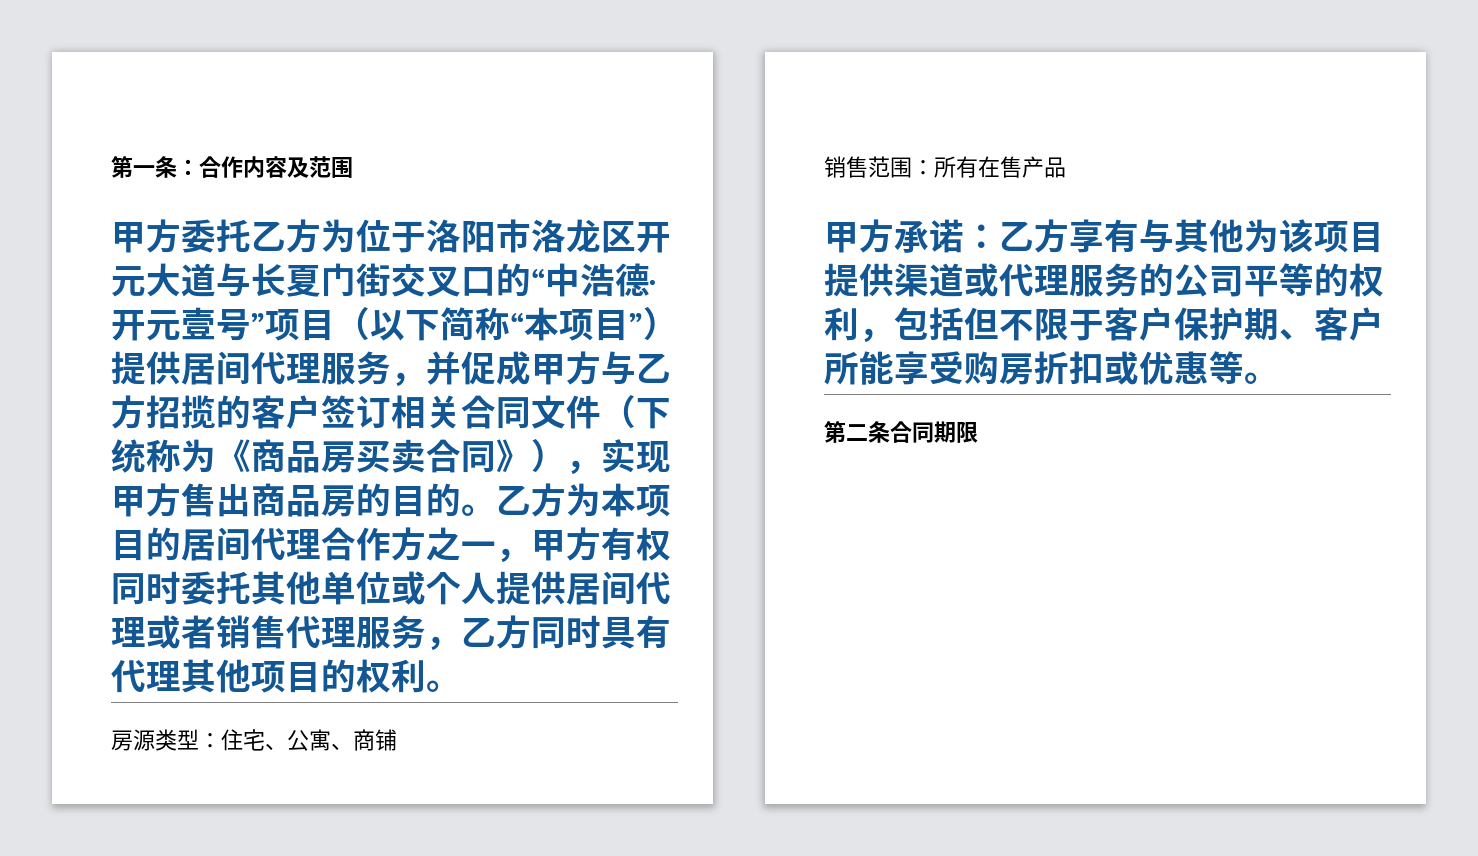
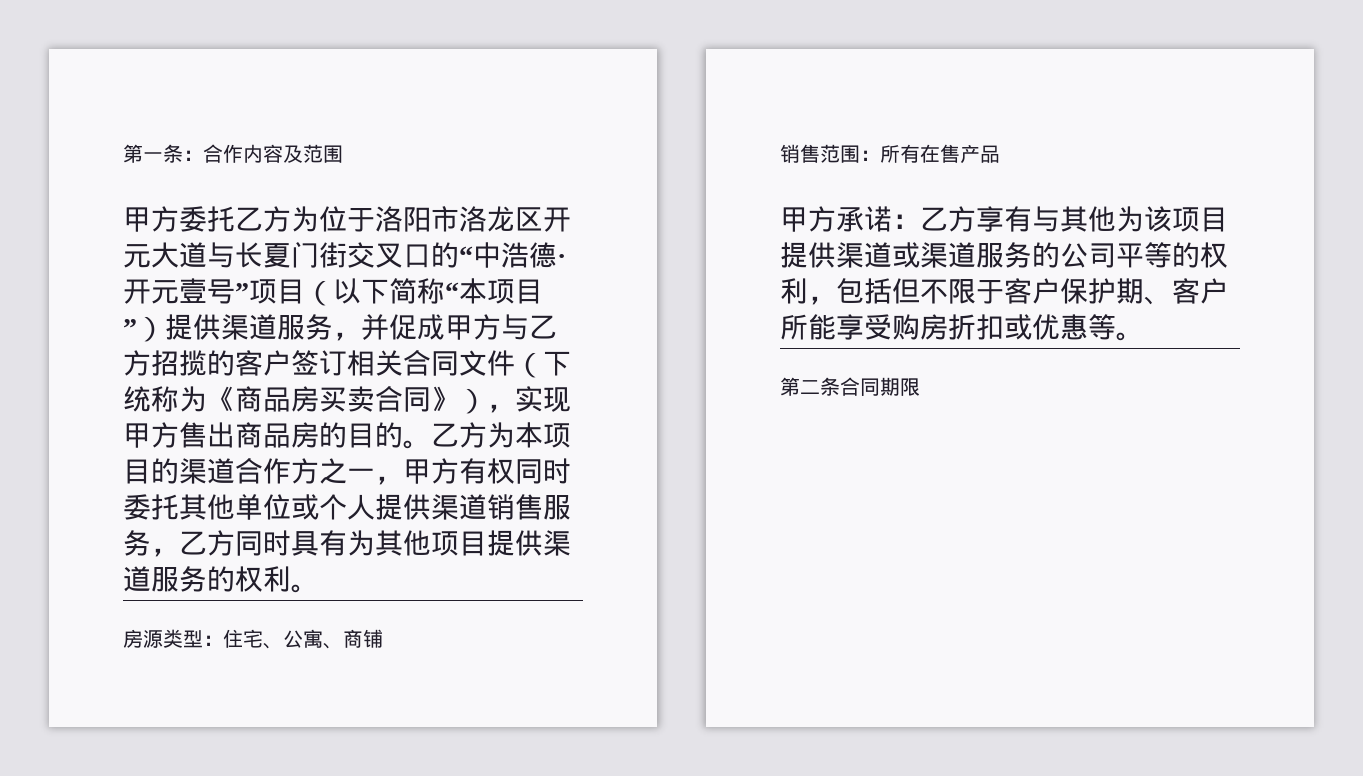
- 甲方委托乙方为位于洛阳市洛龙区开元大道与长夏门街交叉口的“中浩德·开元壹号”项目（以下简称“本项目”）提供居间代理服务，并促成甲方与乙方招揽的客户签订相关合同文件（下统称为《商品房买卖合同》），实现甲方售出商品房的目的。
+ 甲方委托乙方为位于洛阳市洛龙区开元大道与长夏门街交叉口的“中浩德·开元壹号”项目（以下简称“本项目”）提供渠道服务，并促成甲方与乙方招揽的客户签订相关合同文件（下统称为《商品房买卖合同》），实现甲方售出商品房的目的。
- 乙方为本项目的居间代理合作方之一，甲方有权同时委托其他单位或个人提供居间代理或者销售代理服务，乙方同时具有代理其他项目的权利。
+ 乙方为本项目的渠道合作方之一，甲方有权同时委托其他单位或个人提供渠道销售服务，乙方同时具有为其他项目提供渠道服务的权利。
- 甲方承诺：乙方享有与其他为该项目提供渠道或代理服务的公司平等的权利，包括但不限于客户保护期、客户所能享受购房折扣或优惠等。
+ 甲方承诺：乙方享有与其他为该项目提供渠道或渠道服务的公司平等的权利，包括但不限于客户保护期、客户所能享受购房折扣或优惠等。

